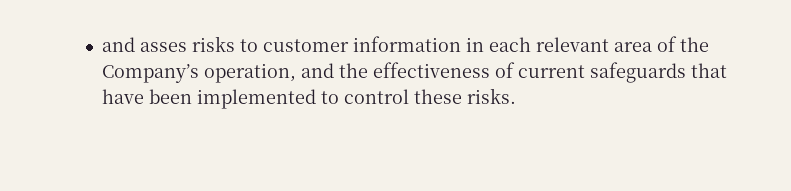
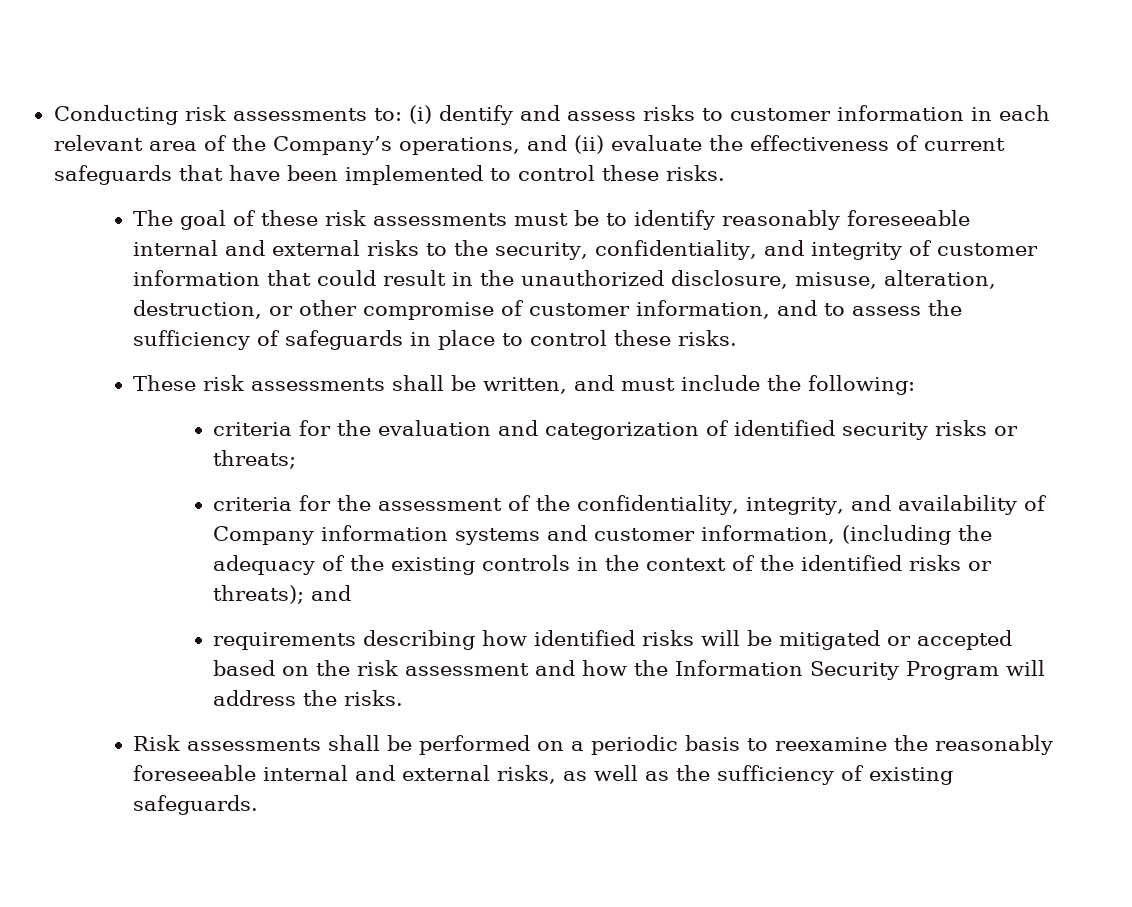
- and asses risks to customer information in each relevant area of the Company’s operation, and the effectiveness of current safeguards that have been implemented to control these risks.
+ Conducting risk assessments to: (i) dentify and assess risks to customer information in each relevant area of the Company’s operations, and (ii) evaluate the effectiveness of current safeguards that have been implemented to control these risks.
+ The goal of these risk assessments must be to identify reasonably foreseeable internal and external risks to the security, confidentiality, and integrity of customer information that could result in the unauthorized disclosure, misuse, alteration, destruction, or other compromise of customer information, and to assess the sufficiency of safeguards in place to control these risks.
+ These risk assessments shall be written, and must include the following:
+ criteria for the evaluation and categorization of identified security risks or threats;
+ criteria for the assessment of the confidentiality, integrity, and availability of Company information systems and customer information, (including the adequacy of the existing controls in the context of the identified risks or threats); and
+ requirements describing how identified risks will be mitigated or accepted based on the risk assessment and how the Information Security Program will address the risks.
+ Risk assessments shall be performed on a periodic basis to reexamine the reasonably foreseeable internal and external risks, as well as the sufficiency of existing safeguards.

